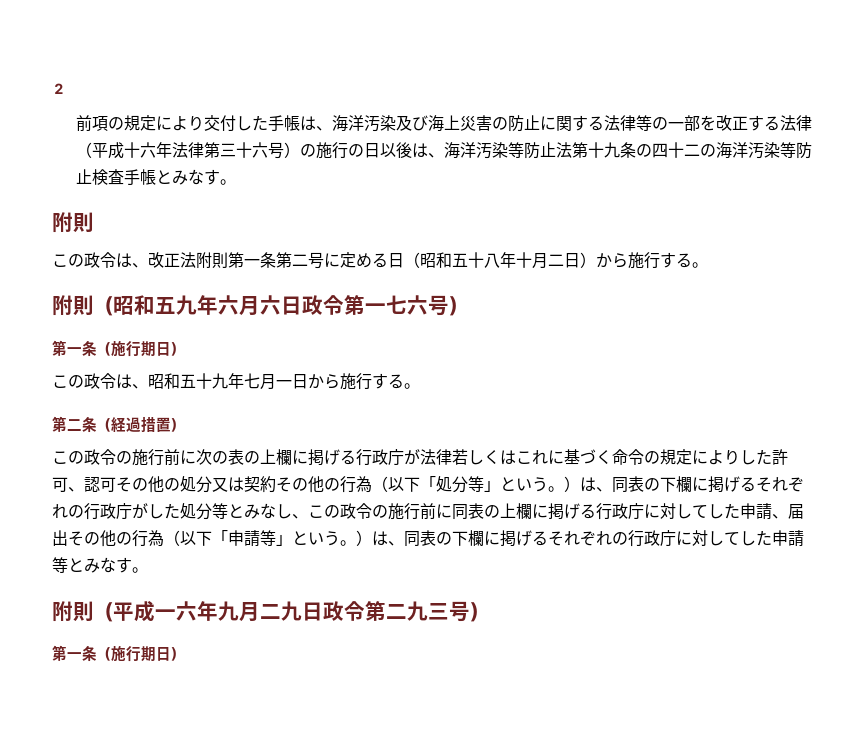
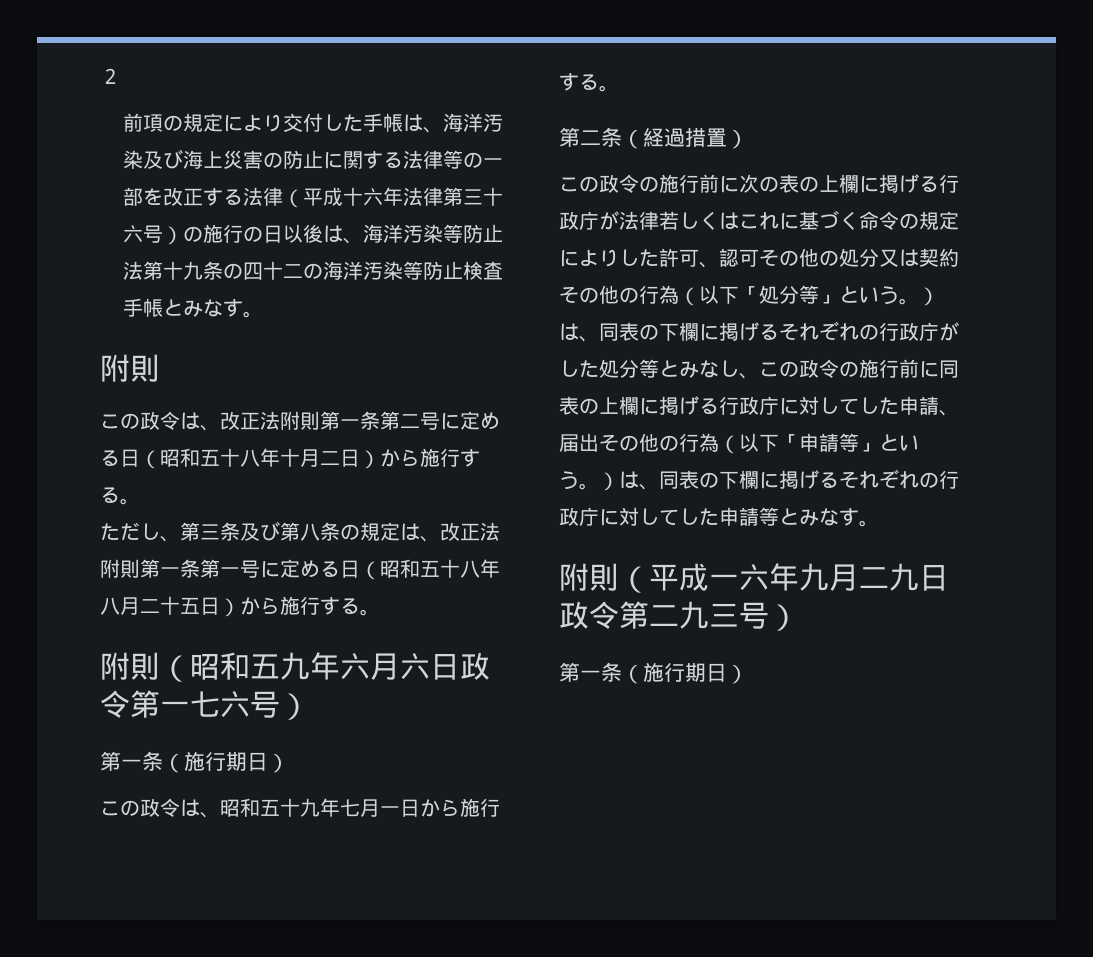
+ ただし、第三条及び第八条の規定は、改正法附則第一条第一号に定める日（昭和五十八年八月二十五日）から施行する。

